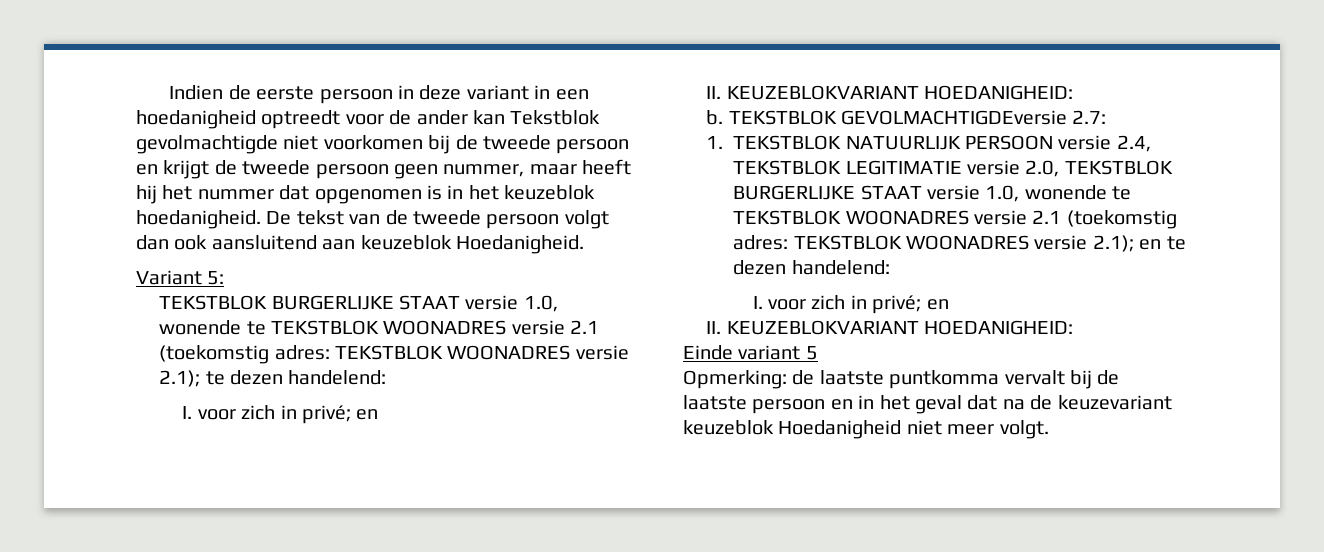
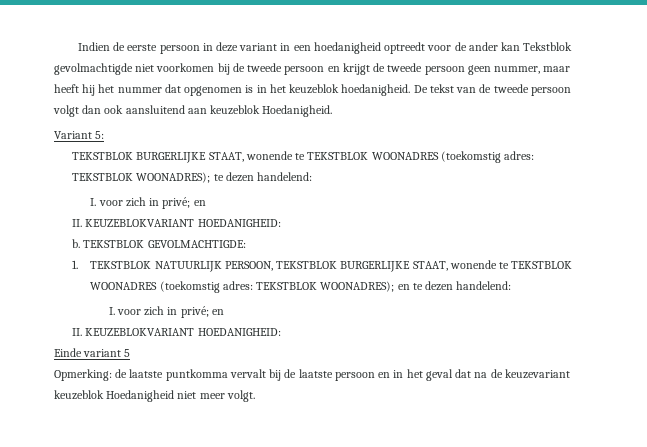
- TEKSTBLOK BURGERLIJKE STAAT versie 1.0, wonende te TEKSTBLOK WOONADRES versie 2.1 (toekomstig adres: TEKSTBLOK WOONADRES versie 2.1); te dezen handelend:
+ TEKSTBLOK BURGERLIJKE STAAT, wonende te TEKSTBLOK WOONADRES (toekomstig adres: TEKSTBLOK WOONADRES); te dezen handelend:
- TEKSTBLOK GEVOLMACHTIGDEversie 2.7:
+ TEKSTBLOK GEVOLMACHTIGDE:
- 1. TEKSTBLOK NATUURLIJK PERSOON versie 2.4, TEKSTBLOK LEGITIMATIE versie 2.0, TEKSTBLOK BURGERLIJKE STAAT versie 1.0, wonende te TEKSTBLOK WOONADRES versie 2.1 (toekomstig adres: TEKSTBLOK WOONADRES versie 2.1); en te dezen handelend:
+ 1. TEKSTBLOK NATUURLIJK PERSOON, TEKSTBLOK BURGERLIJKE STAAT, wonende te TEKSTBLOK WOONADRES (toekomstig adres: TEKSTBLOK WOONADRES); en te dezen handelend:

